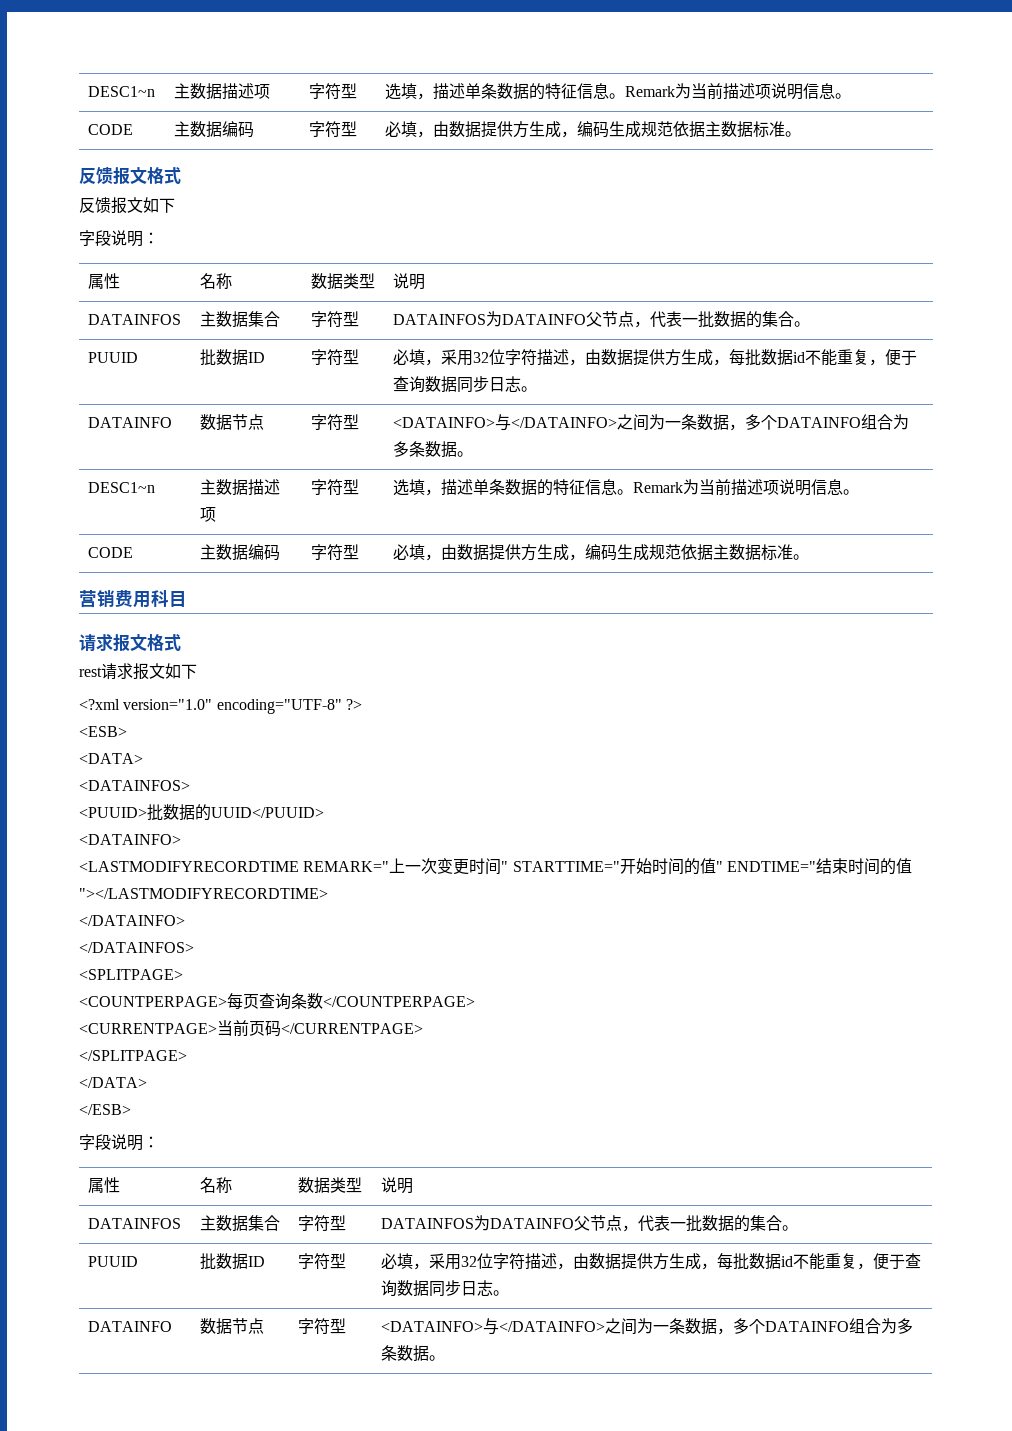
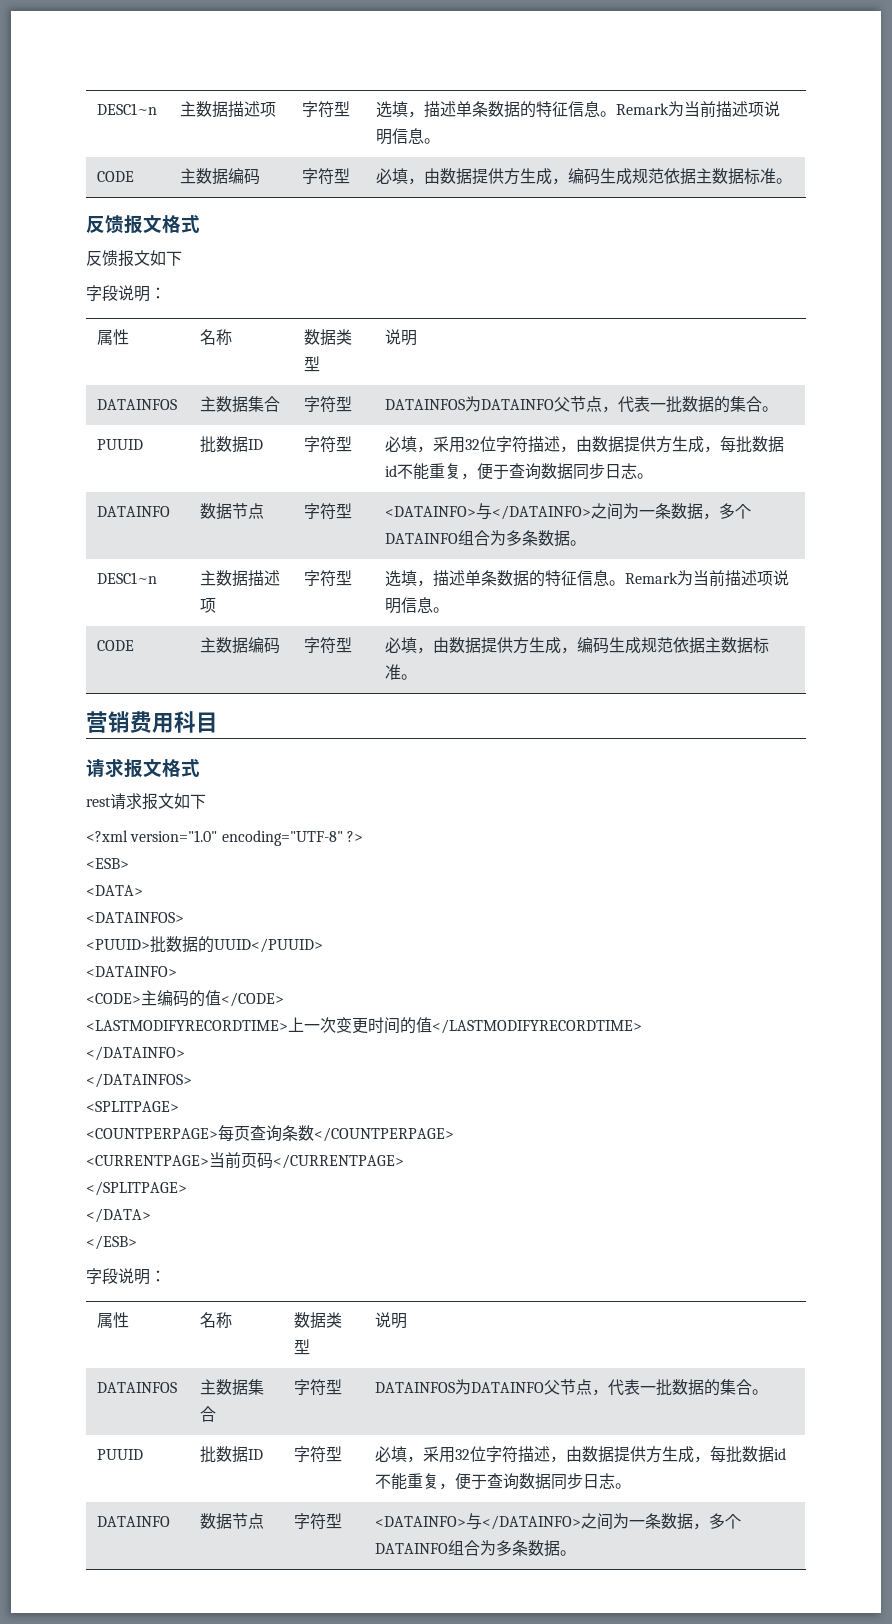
- <LASTMODIFYRECORDTIME REMARK="上一次变更时间" STARTTIME="开始时间的值" ENDTIME="结束时间的值"></LASTMODIFYRECORDTIME>
+ <CODE>主编码的值</CODE>
+ <LASTMODIFYRECORDTIME>上一次变更时间的值</LASTMODIFYRECORDTIME>

